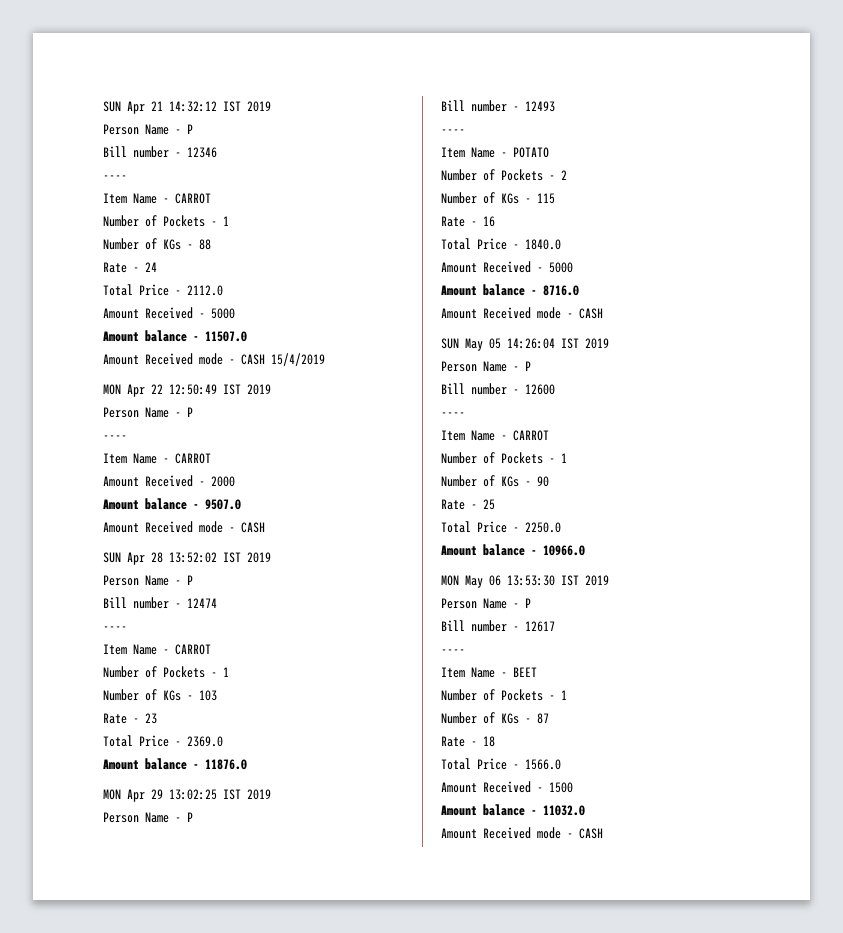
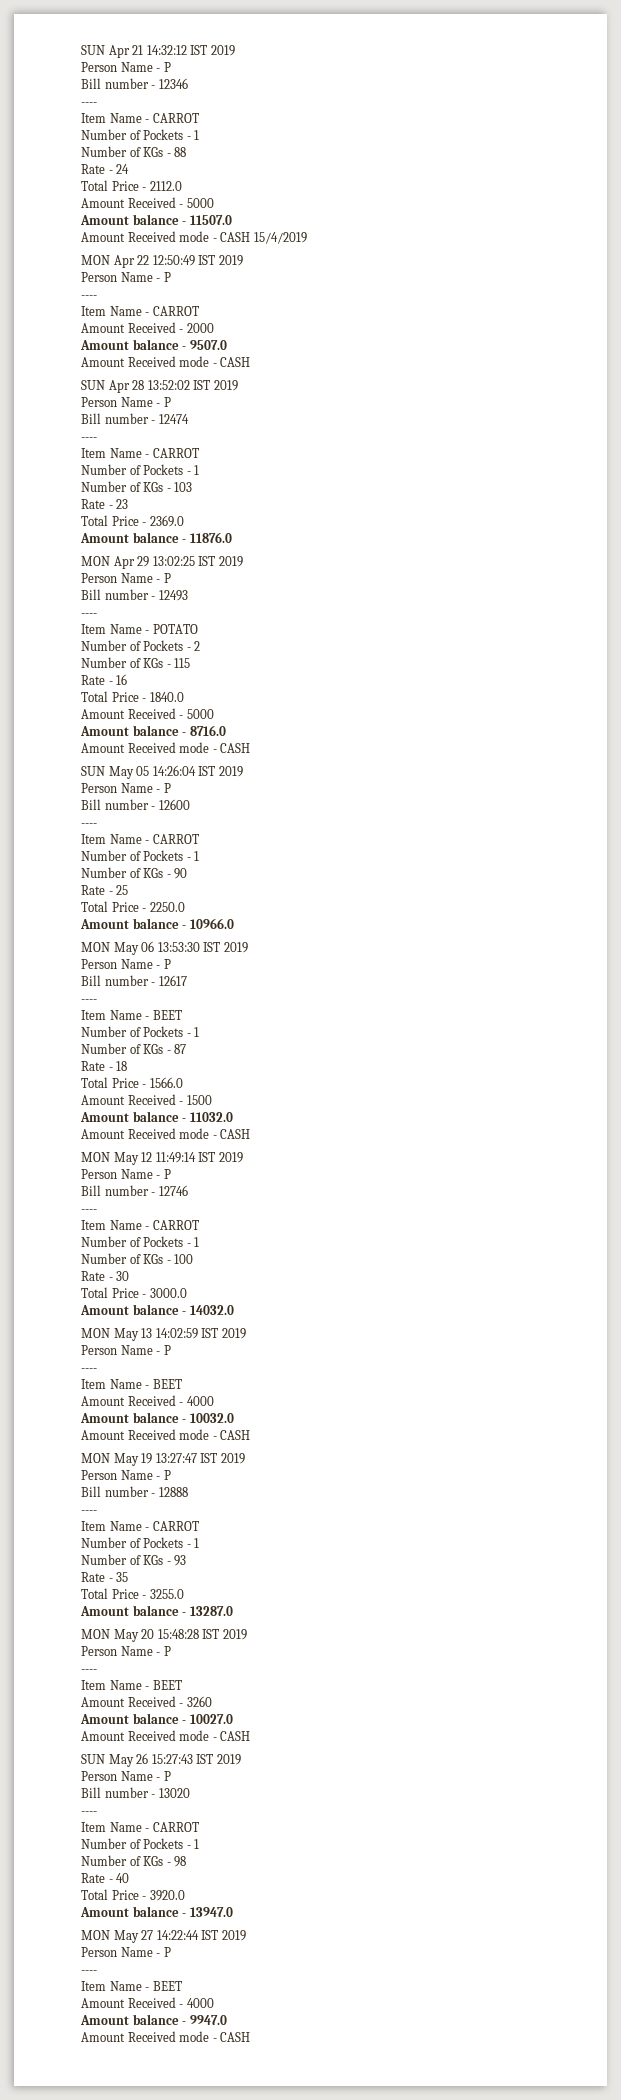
+ MON May 12 11:49:14 IST 2019
+ Person Name - P
+ Bill number - 12746
+ ----
+ Item Name - CARROT
+ Number of Pockets - 1
+ Number of KGs - 100
+ Rate - 30
+ Total Price - 3000.0
+ Amount balance - 14032.0
+ MON May 13 14:02:59 IST 2019
+ Person Name - P
+ ----
+ Item Name - BEET
+ Amount Received - 4000
+ Amount balance - 10032.0
+ Amount Received mode - CASH
+ MON May 19 13:27:47 IST 2019
+ Person Name - P
+ Bill number - 12888
+ ----
+ Item Name - CARROT
+ Number of Pockets - 1
+ Number of KGs - 93
+ Rate - 35
+ Total Price - 3255.0
+ Amount balance - 13287.0
+ MON May 20 15:48:28 IST 2019
+ Person Name - P
+ ----
+ Item Name - BEET
+ Amount Received - 3260
+ Amount balance - 10027.0
+ Amount Received mode - CASH
+ SUN May 26 15:27:43 IST 2019
+ Person Name - P
+ Bill number - 13020
+ ----
+ Item Name - CARROT
+ Number of Pockets - 1
+ Number of KGs - 98
+ Rate - 40
+ Total Price - 3920.0
+ Amount balance - 13947.0
+ MON May 27 14:22:44 IST 2019
+ Person Name - P
+ ----
+ Item Name - BEET
+ Amount Received - 4000
+ Amount balance - 9947.0
+ Amount Received mode - CASH

